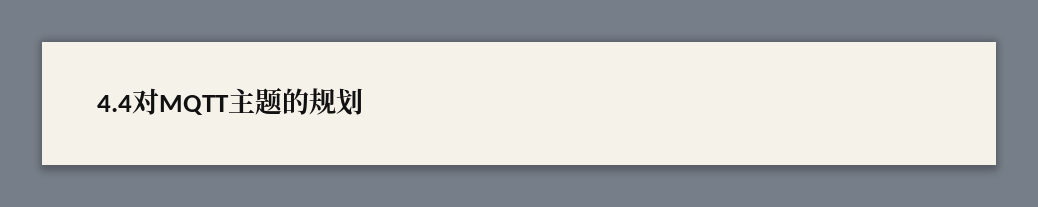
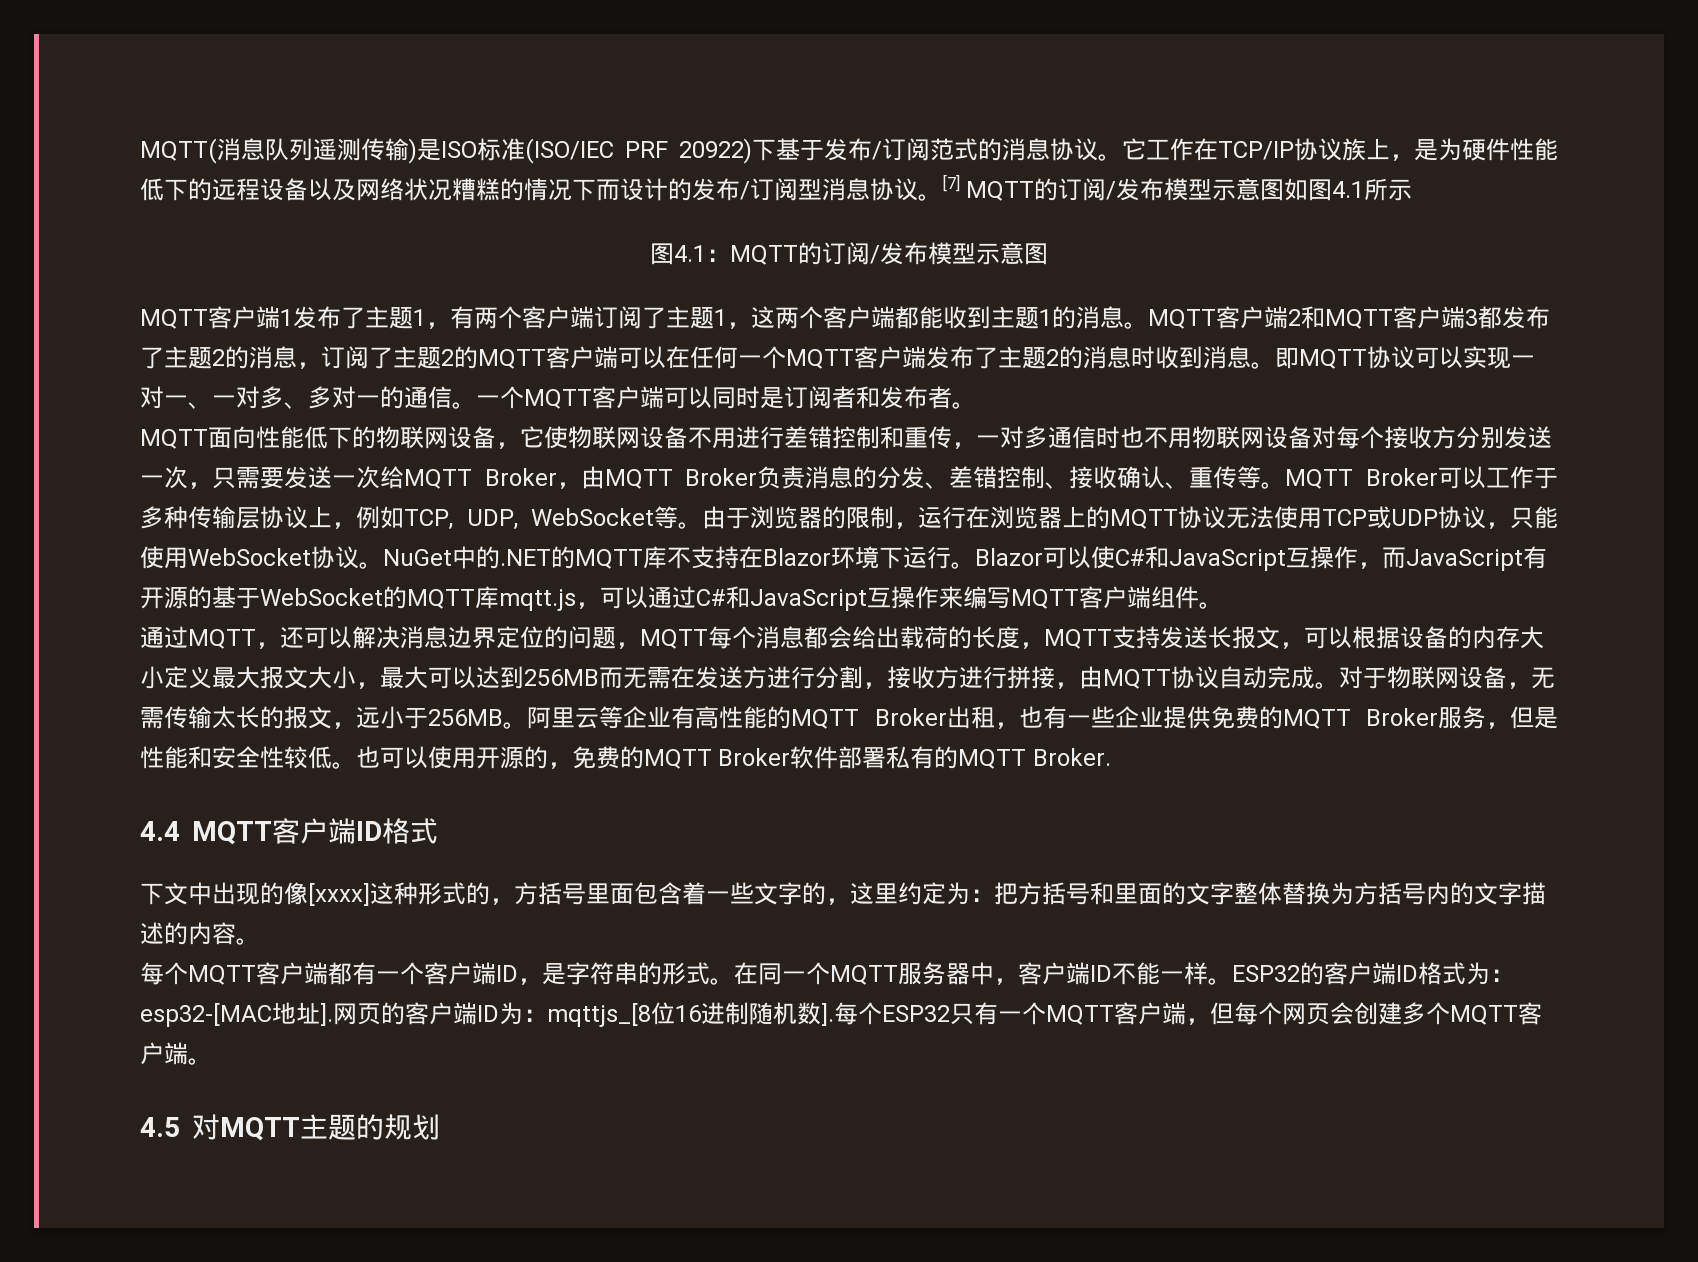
- 4.4对MQTT主题的规划
+ MQTT(消息队列遥测传输)是ISO标准(ISO/IEC PRF 20922)下基于发布/订阅范式的消息协议。它工作在TCP/IP协议族上，是为硬件性能低下的远程设备以及网络状况糟糕的情况下而设计的发布/订阅型消息协议。[7] MQTT的订阅/发布模型示意图如图4.1所示
+ 图4.1：MQTT的订阅/发布模型示意图
+ MQTT客户端1发布了主题1，有两个客户端订阅了主题1，这两个客户端都能收到主题1的消息。MQTT客户端2和MQTT客户端3都发布了主题2的消息，订阅了主题2的MQTT客户端可以在任何一个MQTT客户端发布了主题2的消息时收到消息。即MQTT协议可以实现一对一、一对多、多对一的通信。一个MQTT客户端可以同时是订阅者和发布者。
+ MQTT面向性能低下的物联网设备，它使物联网设备不用进行差错控制和重传，一对多通信时也不用物联网设备对每个接收方分别发送一次，只需要发送一次给MQTT Broker，由MQTT Broker负责消息的分发、差错控制、接收确认、重传等。MQTT Broker可以工作于多种传输层协议上，例如TCP, UDP, WebSocket等。由于浏览器的限制，运行在浏览器上的MQTT协议无法使用TCP或UDP协议，只能使用WebSocket协议。NuGet中的.NET的MQTT库不支持在Blazor环境下运行。Blazor可以使C#和JavaScript互操作，而JavaScript有开源的基于WebSocket的MQTT库mqtt.js，可以通过C#和JavaScript互操作来编写MQTT客户端组件。
+ 通过MQTT，还可以解决消息边界定位的问题，MQTT每个消息都会给出载荷的长度，MQTT支持发送长报文，可以根据设备的内存大小定义最大报文大小，最大可以达到256MB而无需在发送方进行分割，接收方进行拼接，由MQTT协议自动完成。对于物联网设备，无需传输太长的报文，远小于256MB。阿里云等企业有高性能的MQTT Broker出租，也有一些企业提供免费的MQTT Broker服务，但是性能和安全性较低。也可以使用开源的，免费的MQTT Broker软件部署私有的MQTT Broker.
+ 4.4 MQTT客户端ID格式
+ 下文中出现的像[xxxx]这种形式的，方括号里面包含着一些文字的，这里约定为：把方括号和里面的文字整体替换为方括号内的文字描述的内容。
+ 每个MQTT客户端都有一个客户端ID，是字符串的形式。在同一个MQTT服务器中，客户端ID不能一样。ESP32的客户端ID格式为：esp32-[MAC地址].网页的客户端ID为：mqttjs_[8位16进制随机数].每个ESP32只有一个MQTT客户端，但每个网页会创建多个MQTT客户端。
+ 4.5对MQTT主题的规划

